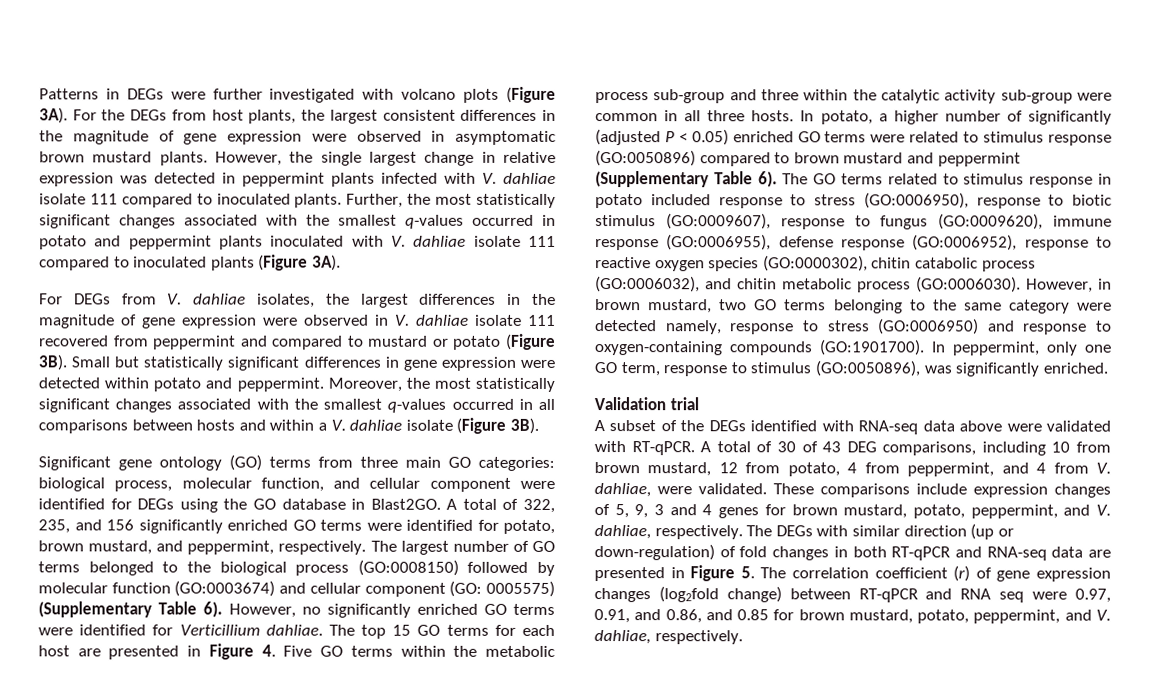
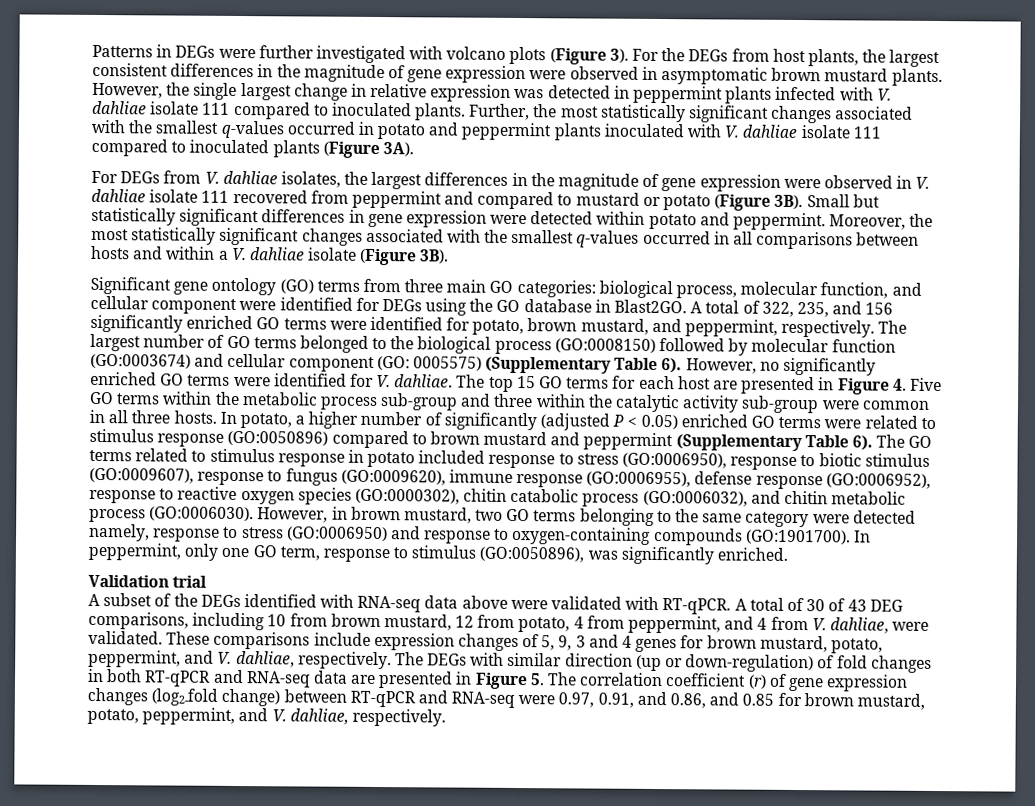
- Patterns in DEGs were further investigated with volcano plots (Figure 3A).
+ Patterns in DEGs were further investigated with volcano plots (Figure 3).
- However, no significantly enriched GO terms were identified for Verticillium dahliae.
+ However, no significantly enriched GO terms were identified for V. dahliae.
- The DEGs with similar direction (up or down-regulation) of fold changes in both RT-qPCR and RNA-seq data are presented in Figure 5. The correlation coefficient (r) of gene expression changes (log2fold change) between RT-qPCR and RNA seq were 0.97, 0.91, and 0.86, and 0.85 for brown mustard, potato, peppermint, and V. dahliae, respectively.
+ The DEGs with similar direction (up or down-regulation) of fold changes in both RT-qPCR and RNA-seq data are presented in Figure 5. The correlation coefficient (r) of gene expression changes (log2-fold change) between RT-qPCR and RNA-seq were 0.97, 0.91, and 0.86, and 0.85 for brown mustard, potato, peppermint, and V. dahliae, respectively.

